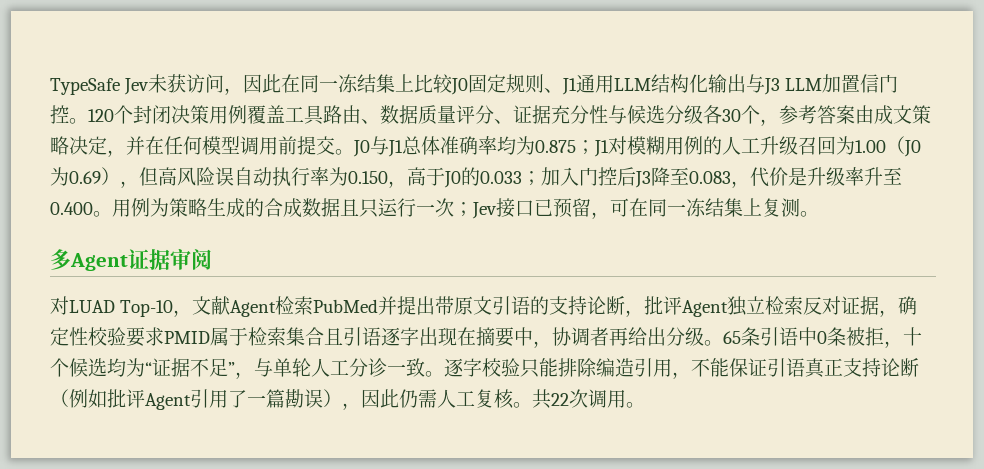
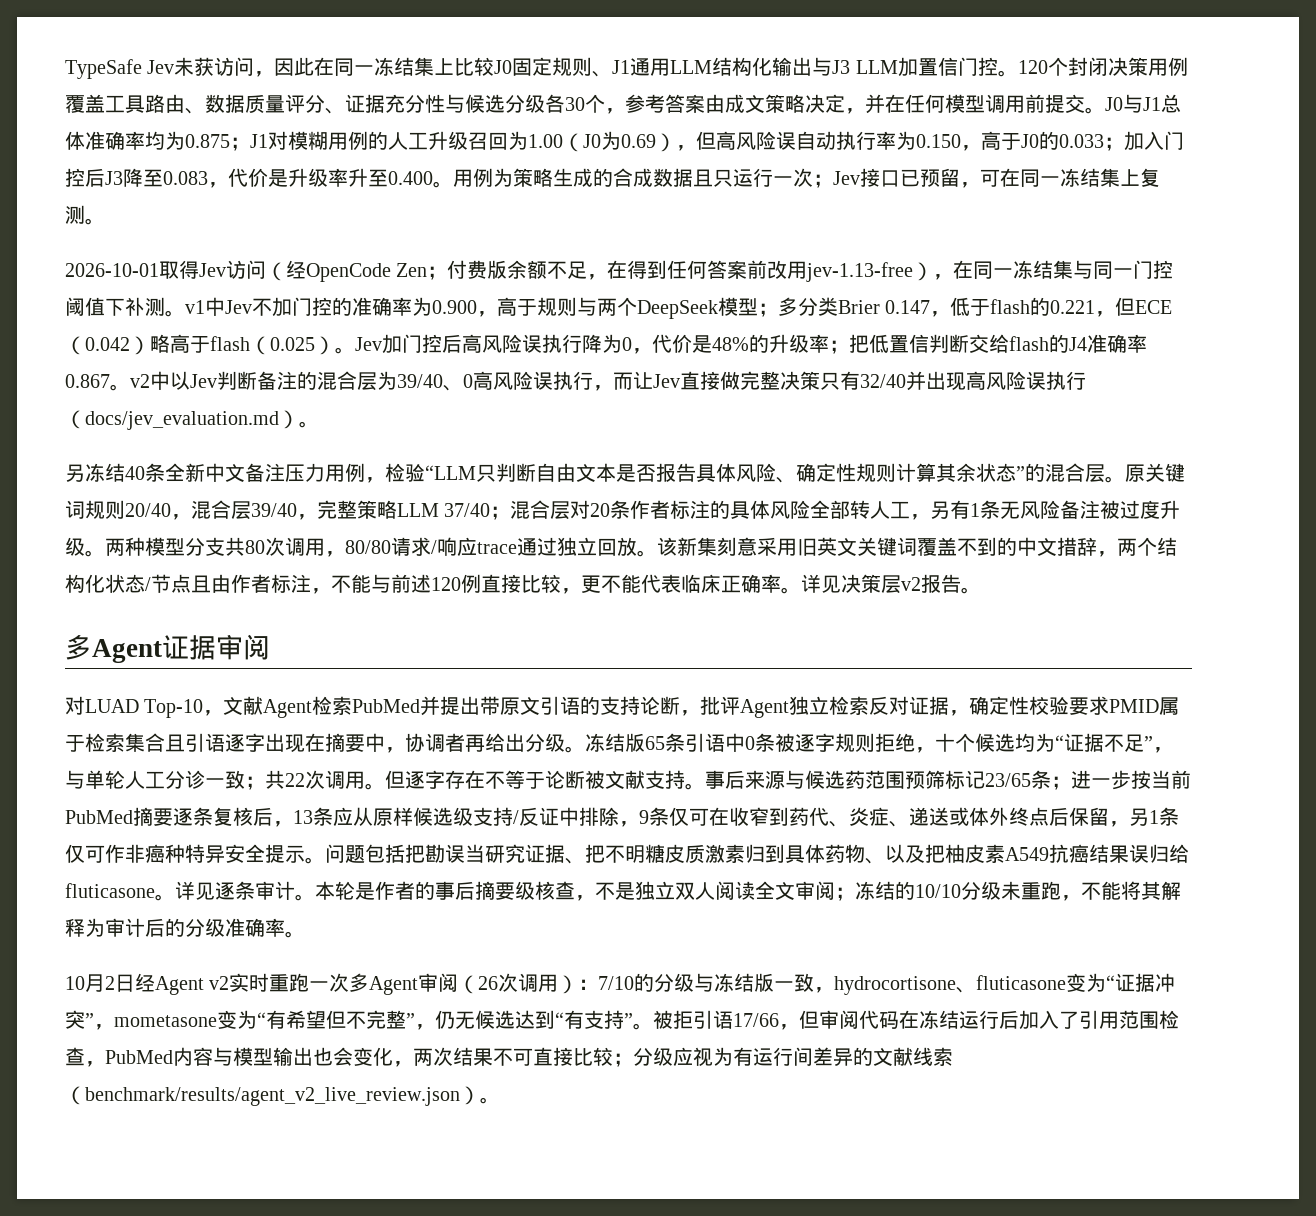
+ 2026-10-01取得Jev访问（经OpenCode Zen；付费版余额不足，在得到任何答案前改用jev-1.13-free），在同一冻结集与同一门控阈值下补测。v1中Jev不加门控的准确率为0.900，高于规则与两个DeepSeek模型；多分类Brier 0.147，低于flash的0.221，但ECE（0.042）略高于flash（0.025）。Jev加门控后高风险误执行降为0，代价是48%的升级率；把低置信判断交给flash的J4准确率0.867。v2中以Jev判断备注的混合层为39/40、0高风险误执行，而让Jev直接做完整决策只有32/40并出现高风险误执行（docs/jev_evaluation.md）。
+ 另冻结40条全新中文备注压力用例，检验“LLM只判断自由文本是否报告具体风险、确定性规则计算其余状态”的混合层。原关键词规则20/40，混合层39/40，完整策略LLM 37/40；混合层对20条作者标注的具体风险全部转人工，另有1条无风险备注被过度升级。两种模型分支共80次调用，80/80请求/响应trace通过独立回放。该新集刻意采用旧英文关键词覆盖不到的中文措辞，两个结构化状态/节点且由作者标注，不能与前述120例直接比较，更不能代表临床正确率。详见决策层v2报告。
- 65条引语中0条被拒，十个候选均为“证据不足”，与单轮人工分诊一致。逐字校验只能排除编造引用，不能保证引语真正支持论断（例如批评Agent引用了一篇勘误），因此仍需人工复核。共22次调用。
+ 冻结版65条引语中0条被逐字规则拒绝，十个候选均为“证据不足”，与单轮人工分诊一致；共22次调用。但逐字存在不等于论断被文献支持。事后来源与候选药范围预筛标记23/65条；进一步按当前PubMed摘要逐条复核后，13条应从原样候选级支持/反证中排除，9条仅可在收窄到药代、炎症、递送或体外终点后保留，另1条仅可作非癌种特异安全提示。问题包括把勘误当研究证据、把不明糖皮质激素归到具体药物、以及把柚皮素A549抗癌结果误归给fluticasone。详见逐条审计。本轮是作者的事后摘要级核查，不是独立双人阅读全文审阅；冻结的10/10分级未重跑，不能将其解释为审计后的分级准确率。
+ 10月2日经Agent v2实时重跑一次多Agent审阅（26次调用）：7/10的分级与冻结版一致，hydrocortisone、fluticasone变为“证据冲突”，mometasone变为“有希望但不完整”，仍无候选达到“有支持”。被拒引语17/66，但审阅代码在冻结运行后加入了引用范围检查，PubMed内容与模型输出也会变化，两次结果不可直接比较；分级应视为有运行间差异的文献线索（benchmark/results/agent_v2_live_review.json）。

